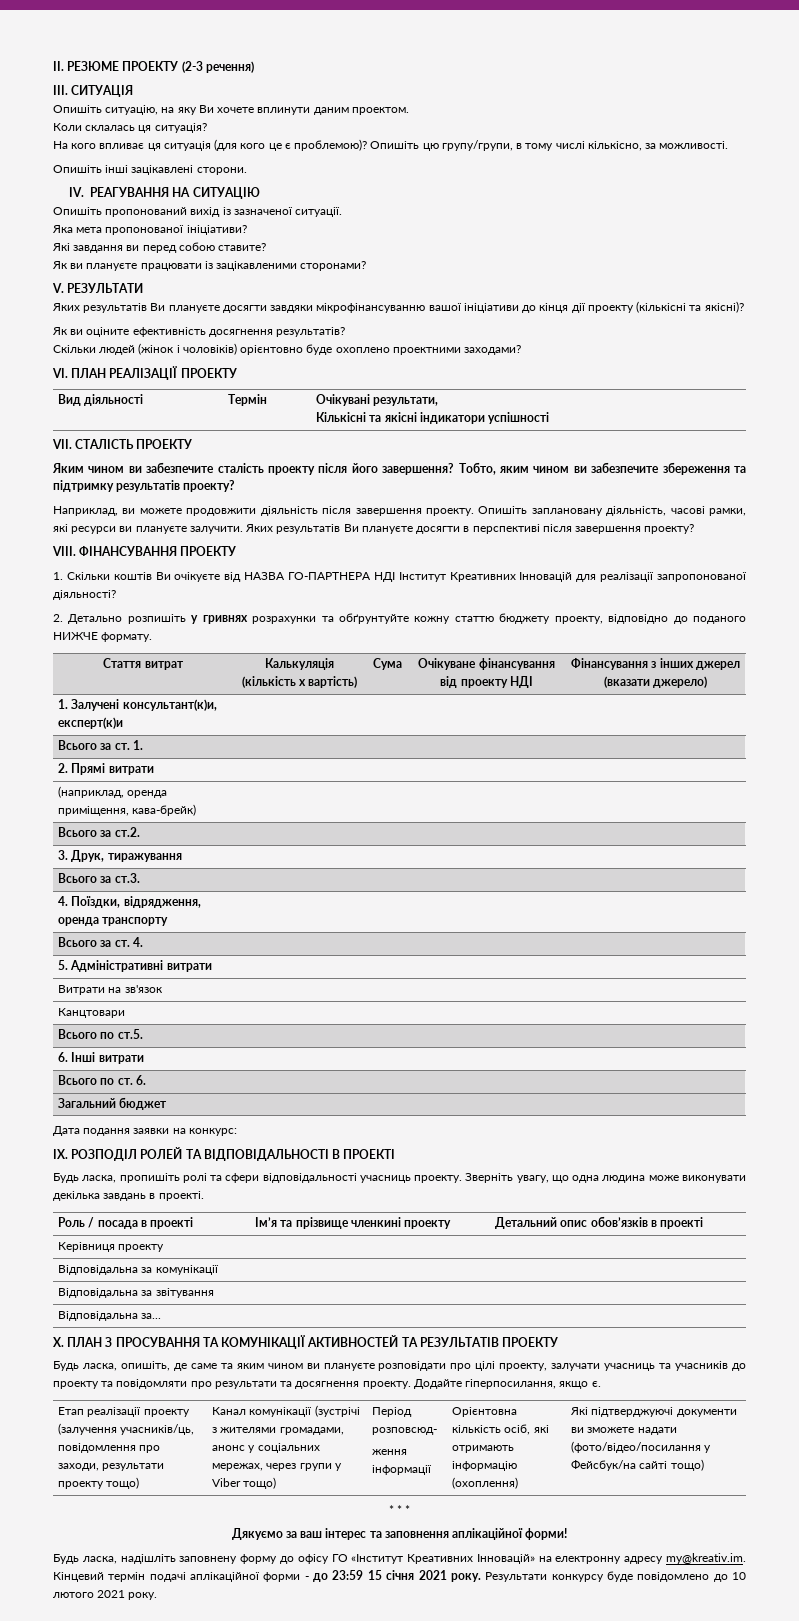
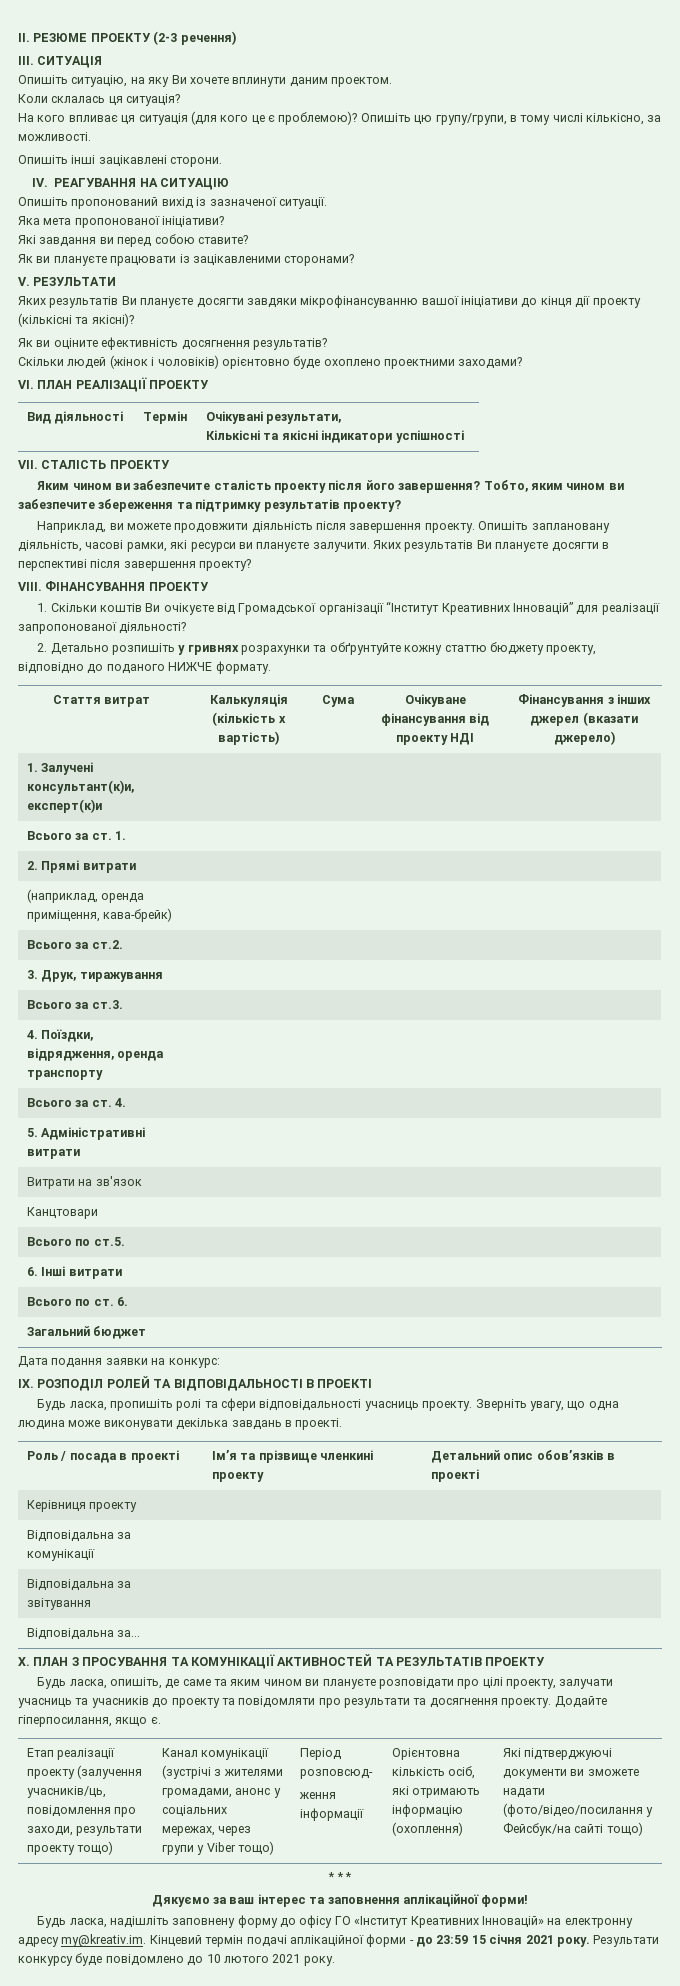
- 1. Скільки коштів Ви очікуєте від НАЗВА ГО-ПАРТНЕРА НДІ Інститут Креативних Інновацій для реалізації запропонованої діяльності?
+ 1. Скільки коштів Ви очікуєте від Громадської організації “Інститут Креативних Інновацій” для реалізації запропонованої діяльності?

